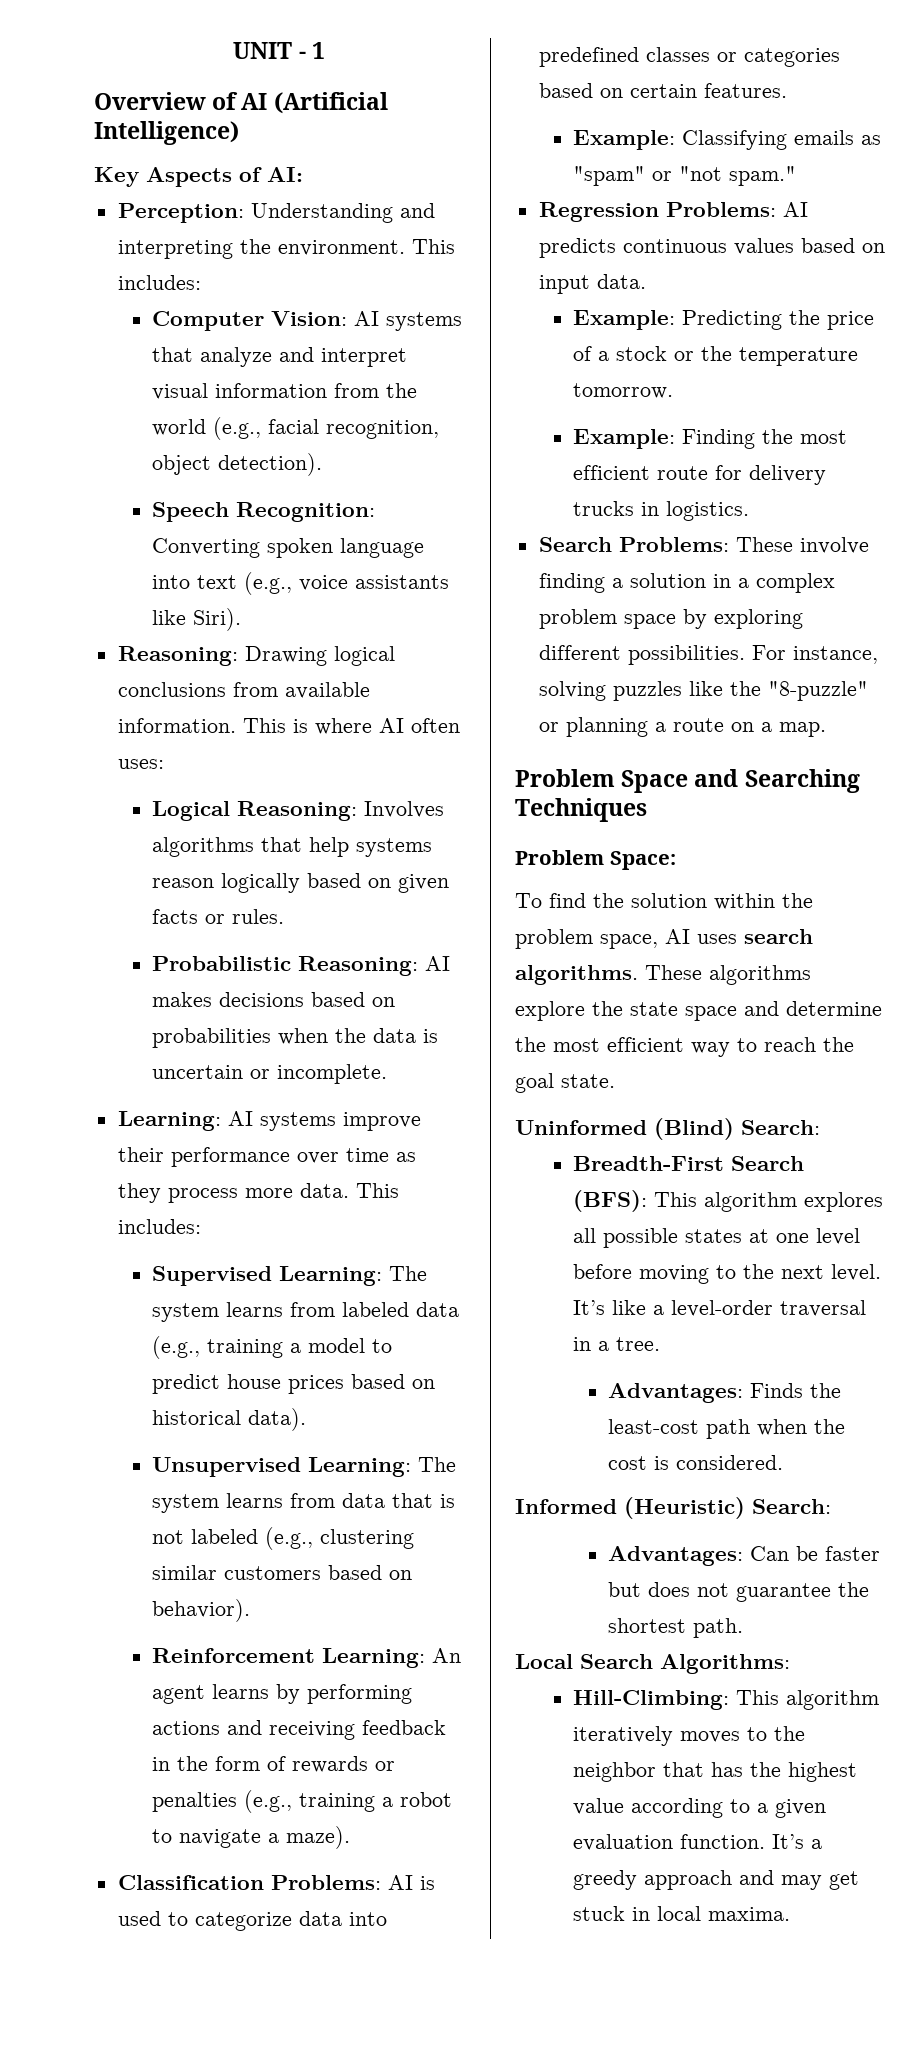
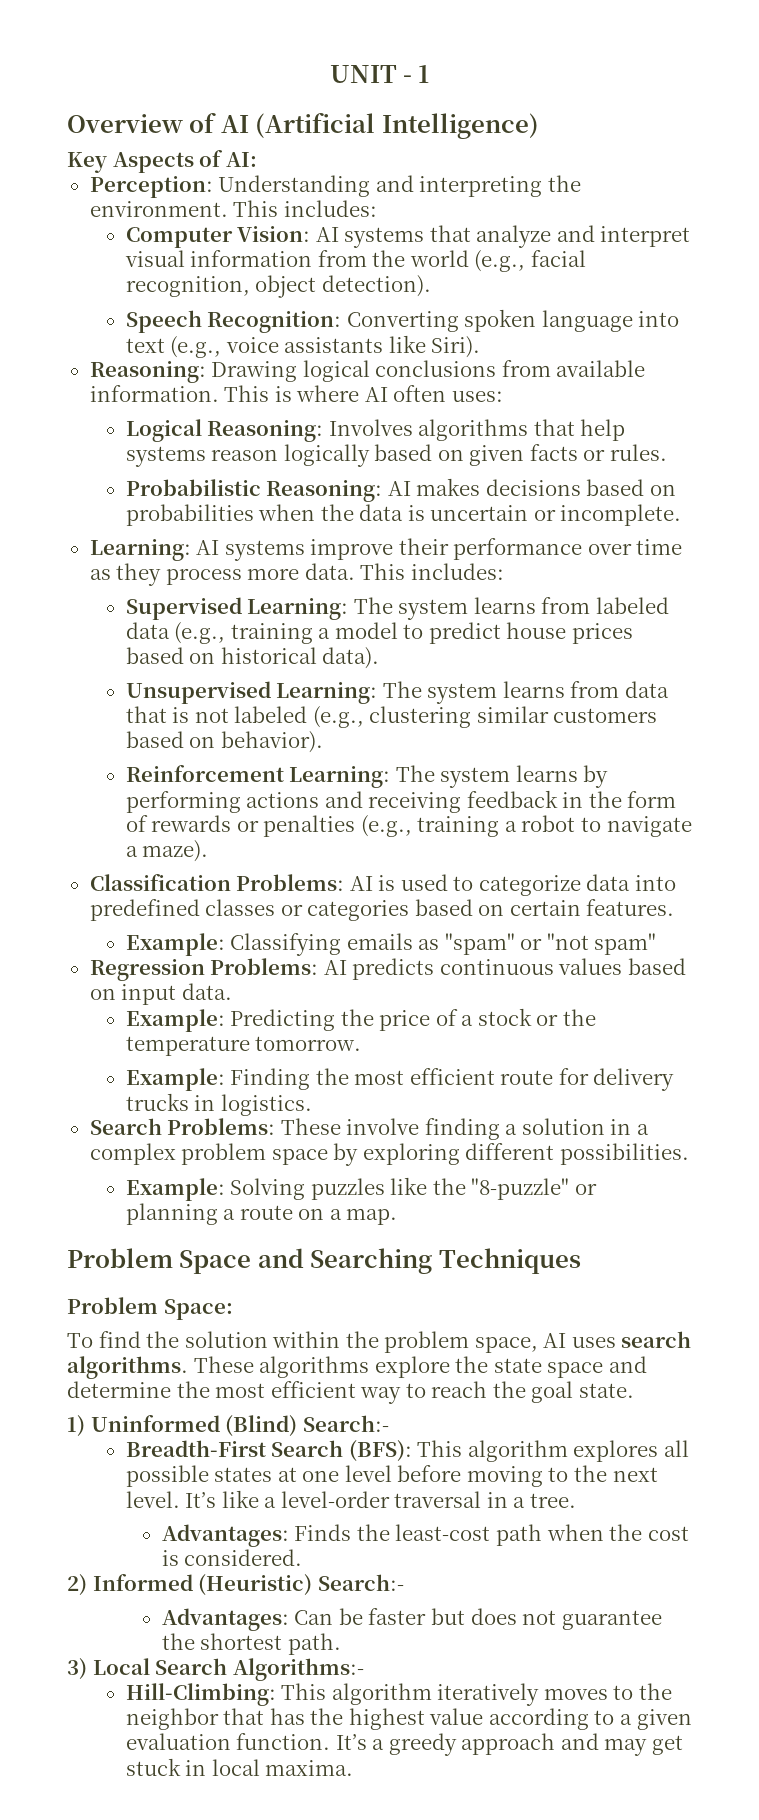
- Reinforcement Learning: An agent learns by performing actions and receiving feedback in the form of rewards or penalties (e.g., training a robot to navigate a maze).
+ Reinforcement Learning: The system learns by performing actions and receiving feedback in the form of rewards or penalties (e.g., training a robot to navigate a maze).
- Example: Classifying emails as "spam" or "not spam."
+ Example: Classifying emails as "spam" or "not spam"
- Search Problems: These involve finding a solution in a complex problem space by exploring different possibilities. For instance, solving puzzles like the "8-puzzle" or planning a route on a map.
+ Search Problems: These involve finding a solution in a complex problem space by exploring different possibilities.
+ Example: Solving puzzles like the "8-puzzle" or planning a route on a map.
- Uninformed (Blind) Search:
+ 1) Uninformed (Blind) Search:-
- Informed (Heuristic) Search:
+ 2) Informed (Heuristic) Search:-
- Local Search Algorithms:
+ 3) Local Search Algorithms:-

